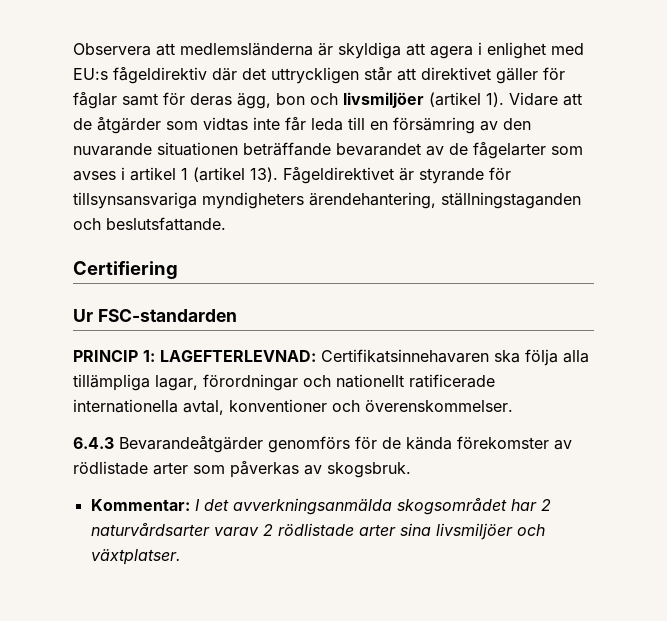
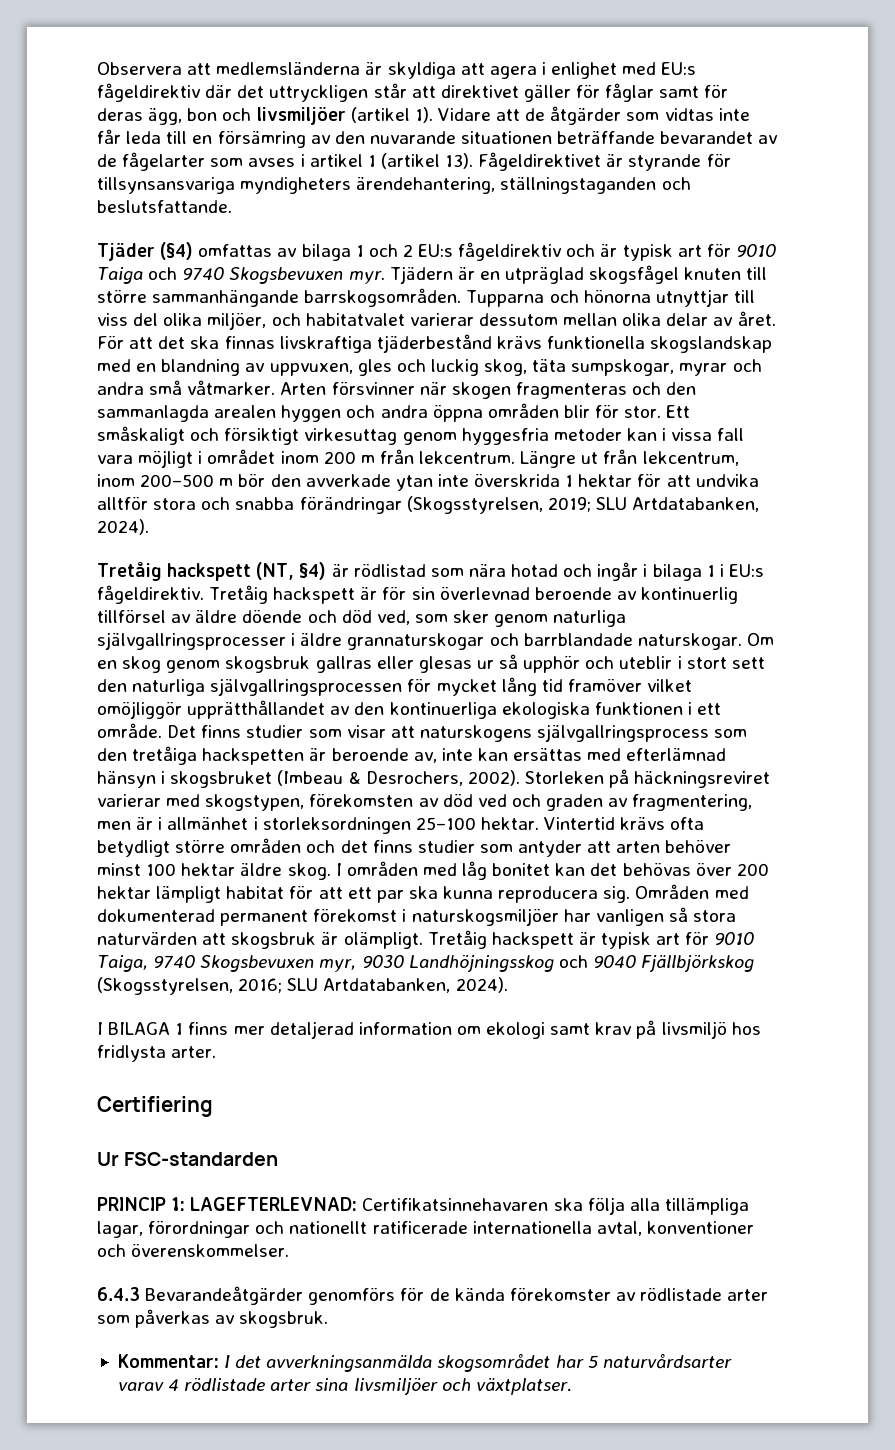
+ Tjäder (§4) omfattas av bilaga 1 och 2 EU:s fågeldirektiv och är typisk art för 9010 Taiga och 9740 Skogsbevuxen myr. Tjädern är en utpräglad skogsfågel knuten till större sammanhängande barrskogsområden. Tupparna och hönorna utnyttjar till viss del olika miljöer, och habitatvalet varierar dessutom mellan olika delar av året. För att det ska finnas livskraftiga tjäderbestånd krävs funktionella skogslandskap med en blandning av uppvuxen, gles och luckig skog, täta sumpskogar, myrar och andra små våtmarker. Arten försvinner när skogen fragmenteras och den sammanlagda arealen hyggen och andra öppna områden blir för stor. Ett småskaligt och försiktigt virkesuttag genom hyggesfria metoder kan i vissa fall vara möjligt i området inom 200 m från lekcentrum. Längre ut från lekcentrum, inom 200–500 m bör den avverkade ytan inte överskrida 1 hektar för att undvika alltför stora och snabba förändringar (Skogsstyrelsen, 2019; SLU Artdatabanken, 2024).
+ Tretåig hackspett (NT, §4) är rödlistad som nära hotad och ingår i bilaga 1 i EU:s fågeldirektiv. Tretåig hackspett är för sin överlevnad beroende av kontinuerlig tillförsel av äldre döende och död ved, som sker genom naturliga självgallringsprocesser i äldre grannaturskogar och barrblandade naturskogar. Om en skog genom skogsbruk gallras eller glesas ur så upphör och uteblir i stort sett den naturliga självgallringsprocessen för mycket lång tid framöver vilket omöjliggör upprätthållandet av den kontinuerliga ekologiska funktionen i ett område. Det finns studier som visar att naturskogens självgallringsprocess som den tretåiga hackspetten är beroende av, inte kan ersättas med efterlämnad hänsyn i skogsbruket (Imbeau & Desrochers, 2002). Storleken på häckningsreviret varierar med skogstypen, förekomsten av död ved och graden av fragmentering, men är i allmänhet i storleksordningen 25–100 hektar. Vintertid krävs ofta betydligt större områden och det finns studier som antyder att arten behöver minst 100 hektar äldre skog. I områden med låg bonitet kan det behövas över 200 hektar lämpligt habitat för att ett par ska kunna reproducera sig. Områden med dokumenterad permanent förekomst i naturskogsmiljöer har vanligen så stora naturvärden att skogsbruk är olämpligt. Tretåig hackspett är typisk art för 9010 Taiga, 9740 Skogsbevuxen myr, 9030 Landhöjningsskog och 9040 Fjällbjörkskog (Skogsstyrelsen, 2016; SLU Artdatabanken, 2024).
+ I BILAGA 1 finns mer detaljerad information om ekologi samt krav på livsmiljö hos fridlysta arter.
- Kommentar: I det avverkningsanmälda skogsområdet har 2 naturvårdsarter varav 2 rödlistade arter sina livsmiljöer och växtplatser.
+ Kommentar: I det avverkningsanmälda skogsområdet har 5 naturvårdsarter varav 4 rödlistade arter sina livsmiljöer och växtplatser.

